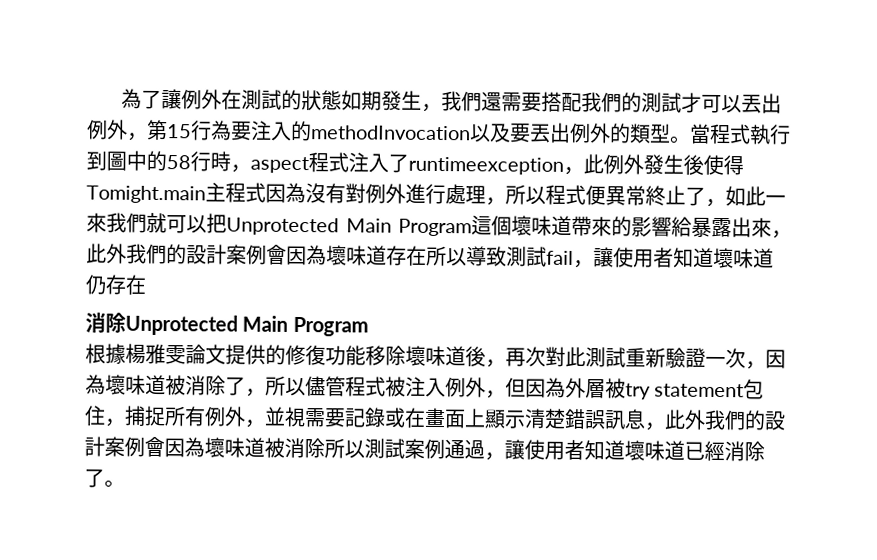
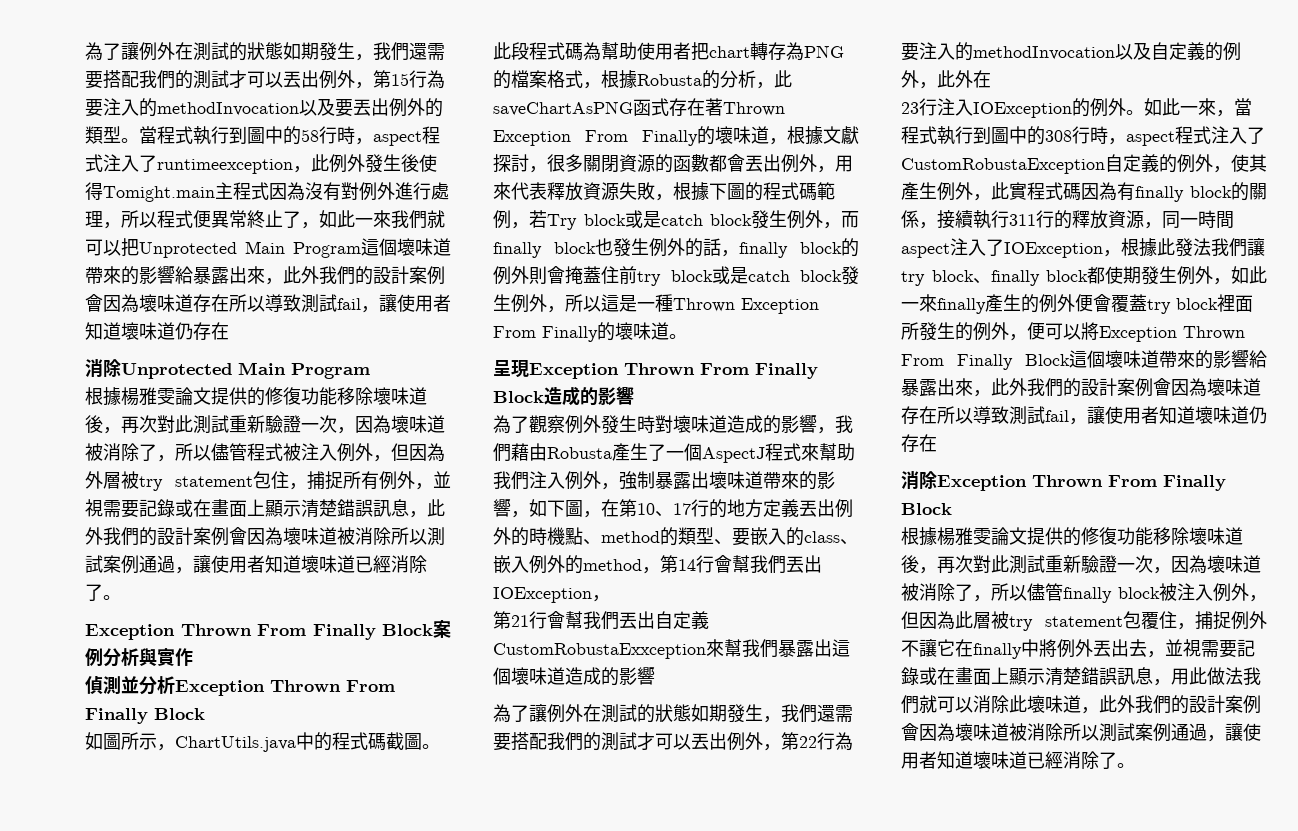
+ Exception Thrown From Finally Block案例分析與實作
+ 偵測並分析Exception Thrown From Finally Block
+ 如圖所示，ChartUtils.java中的程式碼截圖。此段程式碼為幫助使用者把chart轉存為PNG的檔案格式，根據Robusta的分析，此saveChartAsPNG函式存在著Thrown Exception From Finally的壞味道，根據文獻探討，很多關閉資源的函數都會丟出例外，用來代表釋放資源失敗，根據下圖的程式碼範例，若Try block或是catch block發生例外，而finally block也發生例外的話，finally block的例外則會掩蓋住前try block或是catch block發生例外，所以這是一種Thrown Exception From Finally的壞味道。
+ 呈現Exception Thrown From Finally Block造成的影響
+ 為了觀察例外發生時對壞味道造成的影響，我們藉由Robusta產生了一個AspectJ程式來幫助我們注入例外，強制暴露出壞味道帶來的影響，如下圖，在第10、17行的地方定義丟出例外的時機點、method的類型、要嵌入的class、嵌入例外的method，第14行會幫我們丟出IOException，
+ 第21行會幫我們丟出自定義CustomRobustaExxception來幫我們暴露出這個壞味道造成的影響
+ 為了讓例外在測試的狀態如期發生，我們還需要搭配我們的測試才可以丟出例外，第22行為要注入的methodInvocation以及自定義的例外，此外在
+ 23行注入IOException的例外。如此一來，當程式執行到圖中的308行時，aspect程式注入了CustomRobustaException自定義的例外，使其產生例外，此實程式碼因為有finally block的關係，接續執行311行的釋放資源，同一時間aspect注入了IOException，根據此發法我們讓try block、finally block都使期發生例外，如此一來finally產生的例外便會覆蓋try block裡面所發生的例外，便可以將Exception Thrown From Finally Block這個壞味道帶來的影響給暴露出來，此外我們的設計案例會因為壞味道存在所以導致測試fail，讓使用者知道壞味道仍存在
+ 消除Exception Thrown From Finally Block
+ 根據楊雅雯論文提供的修復功能移除壞味道後，再次對此測試重新驗證一次，因為壞味道被消除了，所以儘管finally block被注入例外，但因為此層被try statement包覆住，捕捉例外不讓它在finally中將例外丟出去，並視需要記錄或在畫面上顯示清楚錯誤訊息，用此做法我們就可以消除此壞味道，此外我們的設計案例會因為壞味道被消除所以測試案例通過，讓使用者知道壞味道已經消除了。

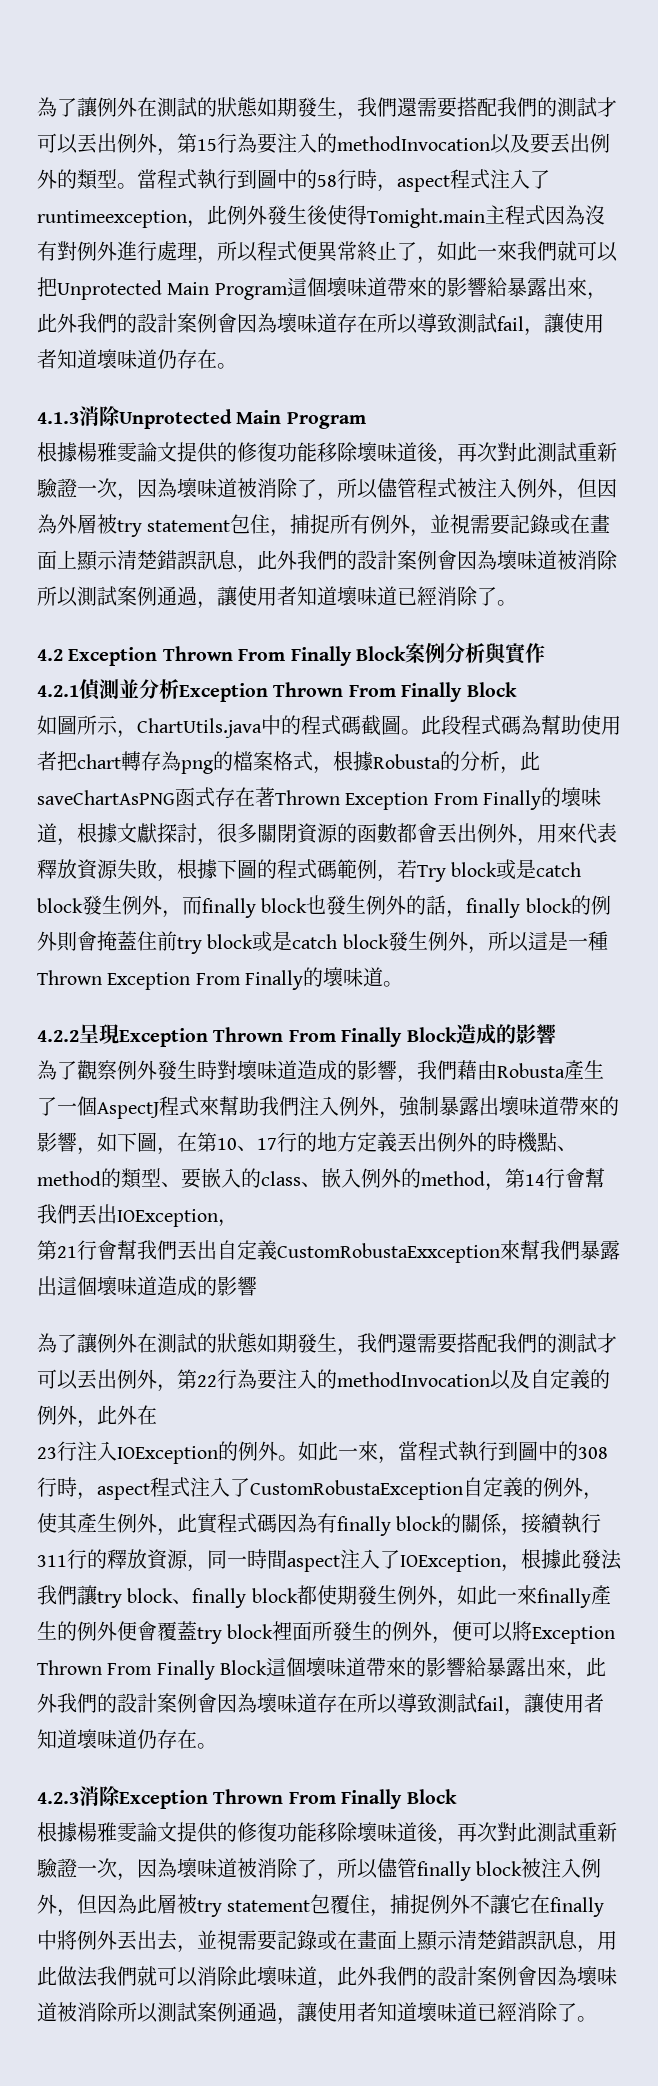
- 當程式執行到圖中的58行時，aspect程式注入了runtimeexception，此例外發生後使得Tomight.main主程式因為沒有對例外進行處理，所以程式便異常終止了，如此一來我們就可以把Unprotected Main Program這個壞味道帶來的影響給暴露出來，此外我們的設計案例會因為壞味道存在所以導致測試fail，讓使用者知道壞味道仍存在
- 消除Unprotected Main Program
+ 當程式執行到圖中的58行時，aspect程式注入了runtimeexception，此例外發生後使得Tomight.main主程式因為沒有對例外進行處理，所以程式便異常終止了，如此一來我們就可以把Unprotected Main Program這個壞味道帶來的影響給暴露出來，此外我們的設計案例會因為壞味道存在所以導致測試fail，讓使用者知道壞味道仍存在。
+ 4.1.3消除Unprotected Main Program
- Exception Thrown From Finally Block案例分析與實作
+ 4.2 Exception Thrown From Finally Block案例分析與實作
- 偵測並分析Exception Thrown From Finally Block
+ 4.2.1偵測並分析Exception Thrown From Finally Block
- 此段程式碼為幫助使用者把chart轉存為PNG的檔案格式，根據Robusta的分析，此saveChartAsPNG函式存在著Thrown Exception From Finally的壞味道，根據文獻探討，很多關閉資源的函數都會丟出例外，用來代表釋放資源失敗，根據下圖的程式碼範例，若Try block或是catch block發生例外，而finally block也發生例外的話，finally block的例外則會掩蓋住前try block或是catch block發生例外，所以這是一種Thrown Exception From Finally的壞味道。
+ 此段程式碼為幫助使用者把chart轉存為png的檔案格式，根據Robusta的分析，此saveChartAsPNG函式存在著Thrown Exception From Finally的壞味道，根據文獻探討，很多關閉資源的函數都會丟出例外，用來代表釋放資源失敗，根據下圖的程式碼範例，若Try block或是catch block發生例外，而finally block也發生例外的話，finally block的例外則會掩蓋住前try block或是catch block發生例外，所以這是一種Thrown Exception From Finally的壞味道。
- 呈現Exception Thrown From Finally Block造成的影響
+ 4.2.2呈現Exception Thrown From Finally Block造成的影響
- 如此一來，當程式執行到圖中的308行時，aspect程式注入了CustomRobustaException自定義的例外，使其產生例外，此實程式碼因為有finally block的關係，接續執行311行的釋放資源，同一時間aspect注入了IOException，根據此發法我們讓try block、finally block都使期發生例外，如此一來finally產生的例外便會覆蓋try block裡面所發生的例外，便可以將Exception Thrown From Finally Block這個壞味道帶來的影響給暴露出來，此外我們的設計案例會因為壞味道存在所以導致測試fail，讓使用者知道壞味道仍存在
- 消除Exception Thrown From Finally Block
+ 如此一來，當程式執行到圖中的308行時，aspect程式注入了CustomRobustaException自定義的例外，使其產生例外，此實程式碼因為有finally block的關係，接續執行311行的釋放資源，同一時間aspect注入了IOException，根據此發法我們讓try block、finally block都使期發生例外，如此一來finally產生的例外便會覆蓋try block裡面所發生的例外，便可以將Exception Thrown From Finally Block這個壞味道帶來的影響給暴露出來，此外我們的設計案例會因為壞味道存在所以導致測試fail，讓使用者知道壞味道仍存在。
+ 4.2.3消除Exception Thrown From Finally Block

